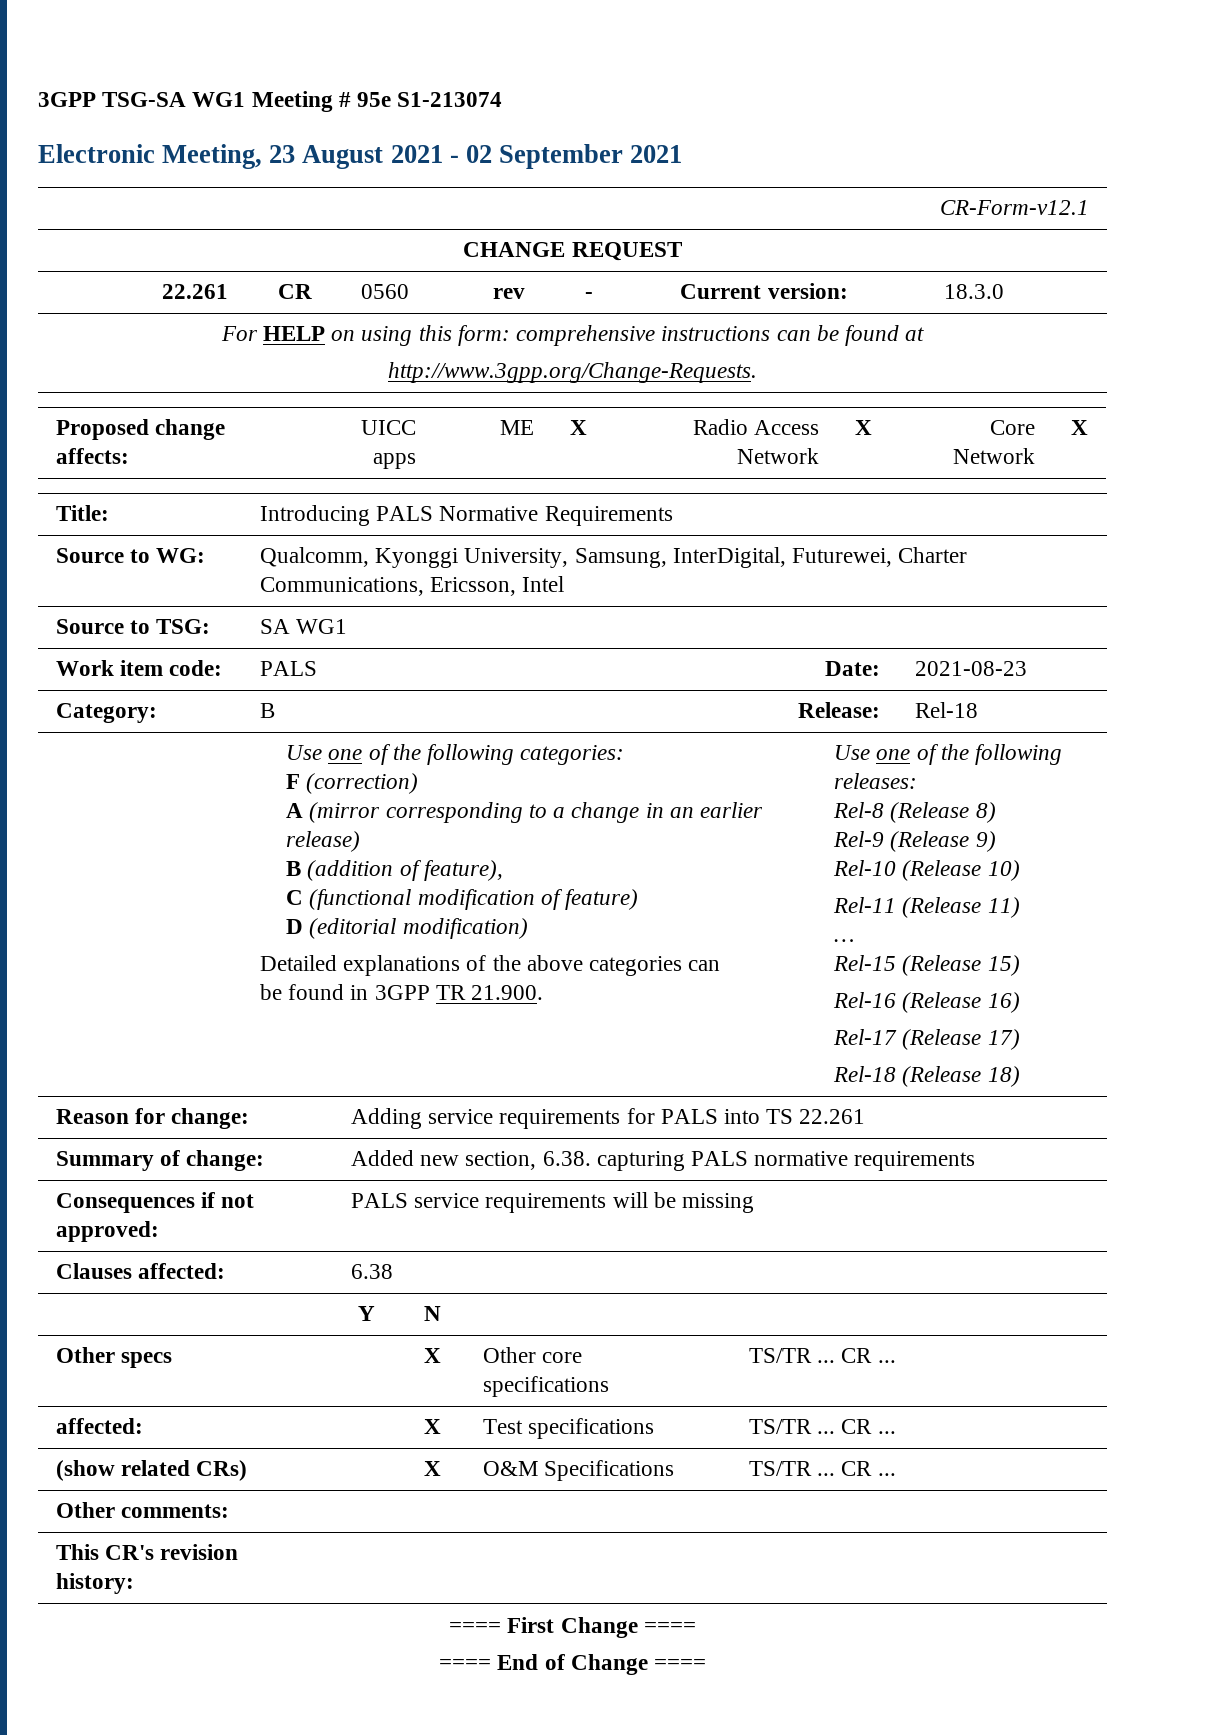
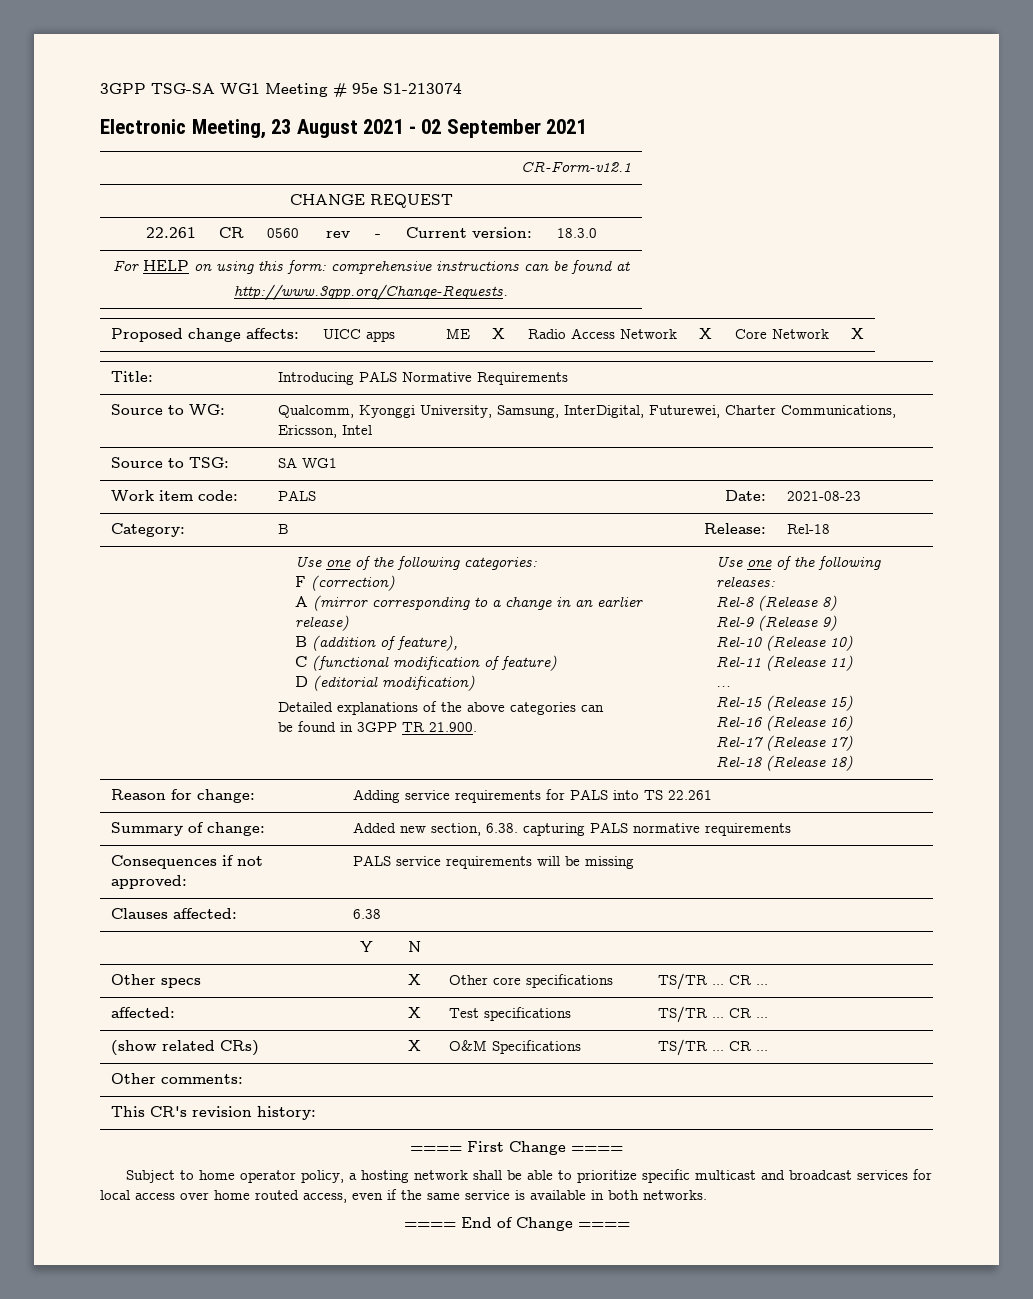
+ Subject to home operator policy, a hosting network shall be able to prioritize specific multicast and broadcast services for local access over home routed access, even if the same service is available in both networks.

